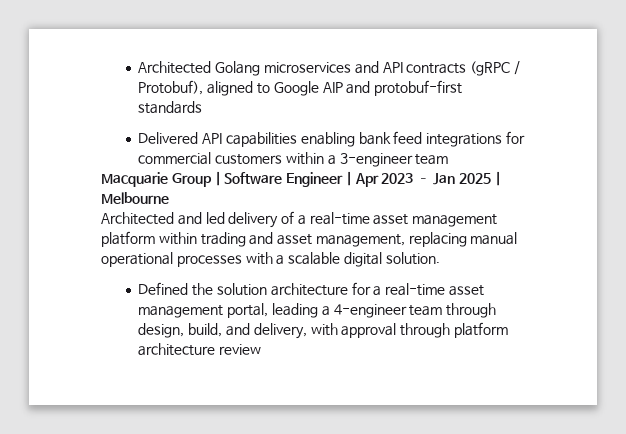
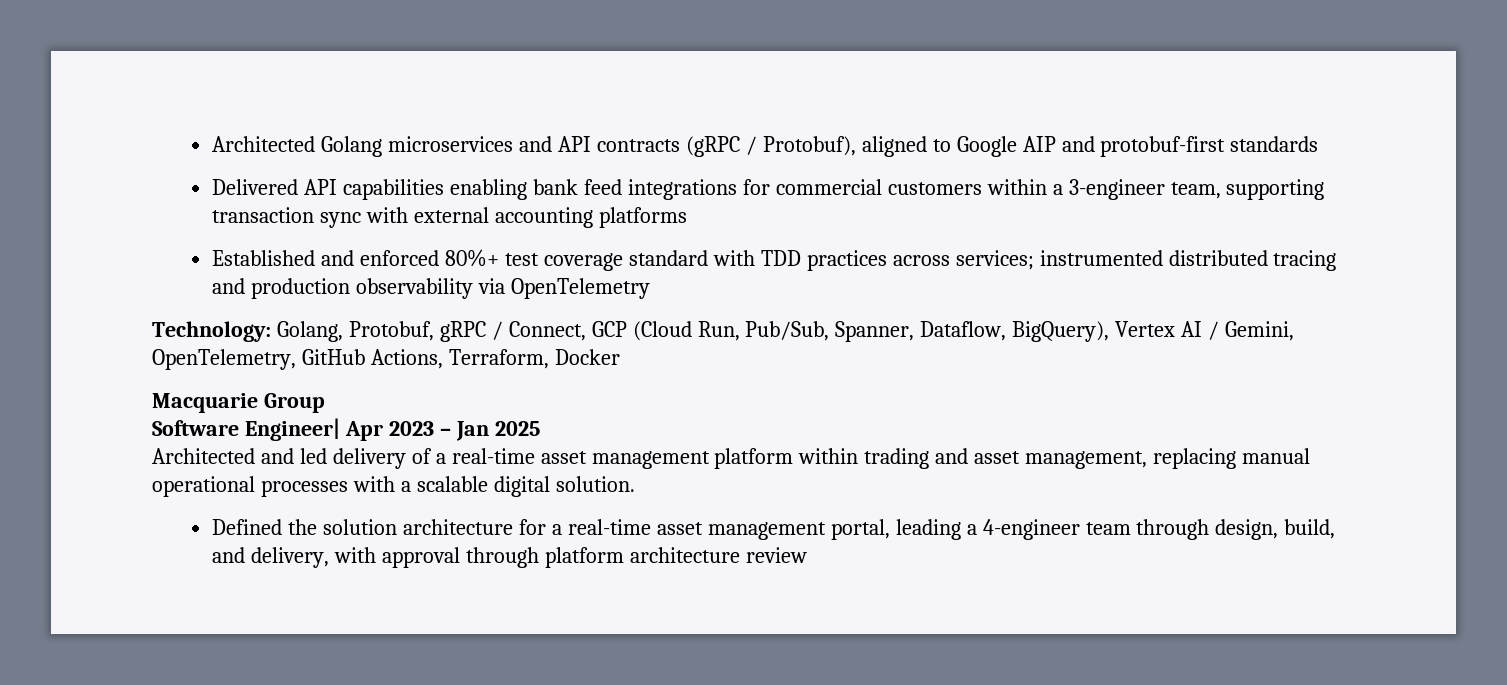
- Delivered API capabilities enabling bank feed integrations for commercial customers within a 3-engineer team
- Macquarie Group | Software Engineer | Apr 2023 – Jan 2025 | Melbourne
+ Delivered API capabilities enabling bank feed integrations for commercial customers within a 3-engineer team, supporting transaction sync with external accounting platforms
+ Established and enforced 80%+ test coverage standard with TDD practices across services; instrumented distributed tracing and production observability via OpenTelemetry
+ Technology: Golang, Protobuf, gRPC / Connect, GCP (Cloud Run, Pub/Sub, Spanner, Dataflow, BigQuery), Vertex AI / Gemini, OpenTelemetry, GitHub Actions, Terraform, Docker
+ Macquarie Group
+ Software Engineer| Apr 2023 – Jan 2025

